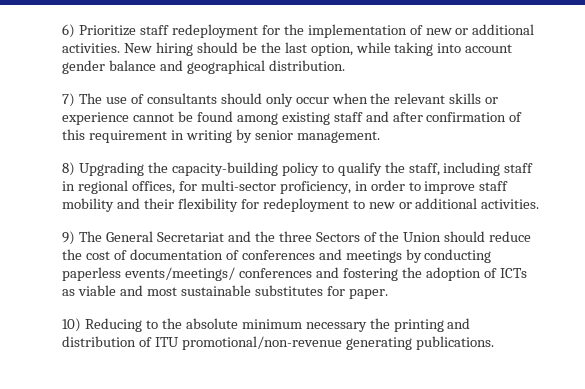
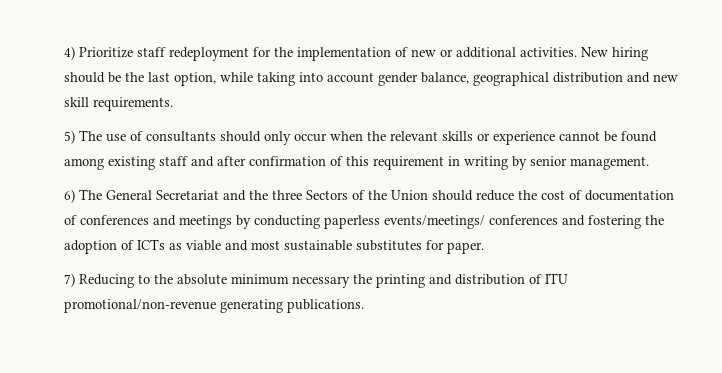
- 6) Prioritize staff redeployment for the implementation of new or additional activities.
+ 4) Prioritize staff redeployment for the implementation of new or additional activities.
- New hiring should be the last option, while taking into account gender balance and geographical distribution.
- 7) The use of consultants should only occur when the relevant skills or experience cannot be found among existing staff and after confirmation of this requirement in writing by senior management.
+ New hiring should be the last option, while taking into account gender balance, geographical distribution and new skill requirements.
+ 5) The use of consultants should only occur when the relevant skills or experience cannot be found among existing staff and after confirmation of this requirement in writing by senior management.
- 8) Upgrading the capacity-building policy to qualify the staff, including staff in regional offices, for multi-sector proficiency, in order to improve staff mobility and their flexibility for redeployment to new or additional activities.
- 9) The General Secretariat and the three Sectors of the Union should reduce the cost of documentation of conferences and meetings by conducting paperless events/meetings/ conferences and fostering the adoption of ICTs as viable and most sustainable substitutes for paper.
+ 6) The General Secretariat and the three Sectors of the Union should reduce the cost of documentation of conferences and meetings by conducting paperless events/meetings/ conferences and fostering the adoption of ICTs as viable and most sustainable substitutes for paper.
- 10) Reducing to the absolute minimum necessary the printing and distribution of ITU promotional/non-revenue generating publications.
+ 7) Reducing to the absolute minimum necessary the printing and distribution of ITU promotional/non-revenue generating publications.

